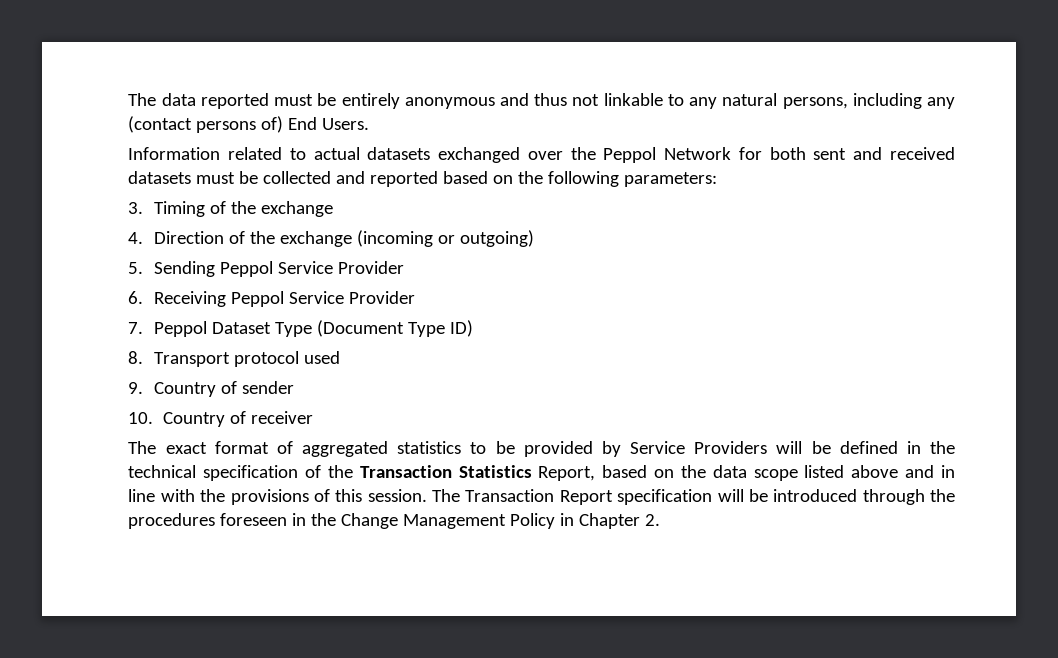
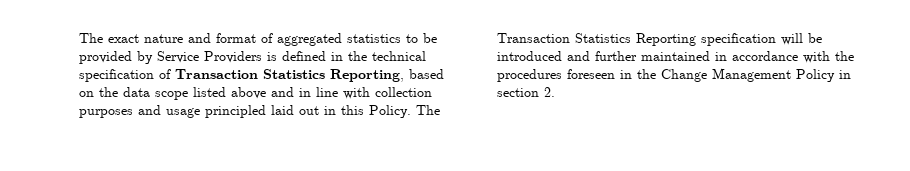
- The data reported must be entirely anonymous and thus not linkable to any natural persons, including any (contact persons of) End Users.
- Information related to actual datasets exchanged over the Peppol Network for both sent and received datasets must be collected and reported based on the following parameters:
- 3. Timing of the exchange
- 4. Direction of the exchange (incoming or outgoing)
- 5. Sending Peppol Service Provider
- 6. Receiving Peppol Service Provider
- 7. Peppol Dataset Type (Document Type ID)
- 8. Transport protocol used
- 9. Country of sender
- 10. Country of receiver
- The exact format of aggregated statistics to be provided by Service Providers will be defined in the technical specification of the Transaction Statistics Report, based on the data scope listed above and in line with the provisions of this session. The Transaction Report specification will be introduced through the procedures foreseen in the Change Management Policy in Chapter 2.
+ The exact nature and format of aggregated statistics to be provided by Service Providers is defined in the technical specification of Transaction Statistics Reporting, based on the data scope listed above and in line with collection purposes and usage principled laid out in this Policy. The Transaction Statistics Reporting specification will be introduced and further maintained in accordance with the procedures foreseen in the Change Management Policy in section 2.

